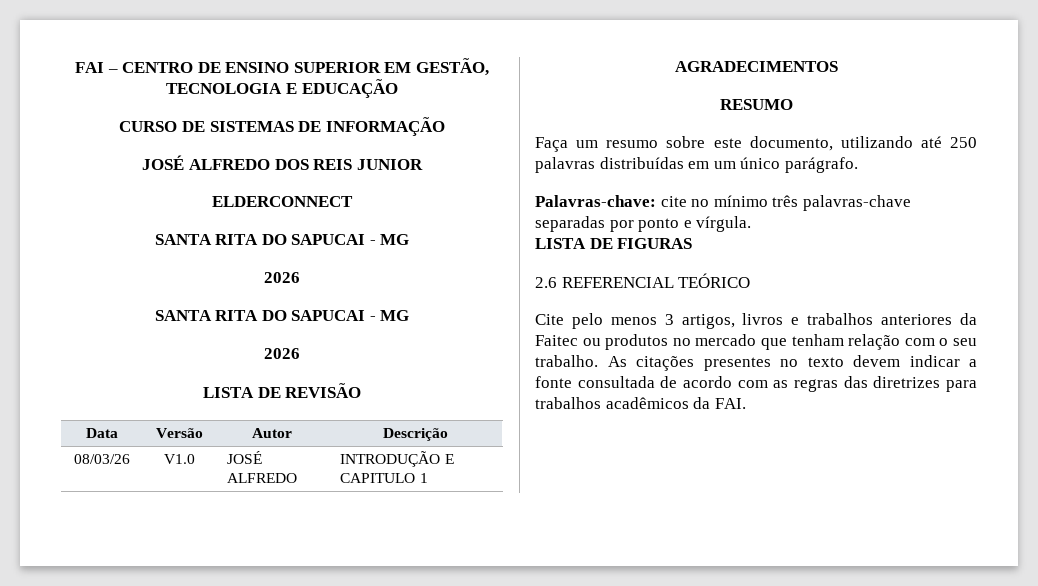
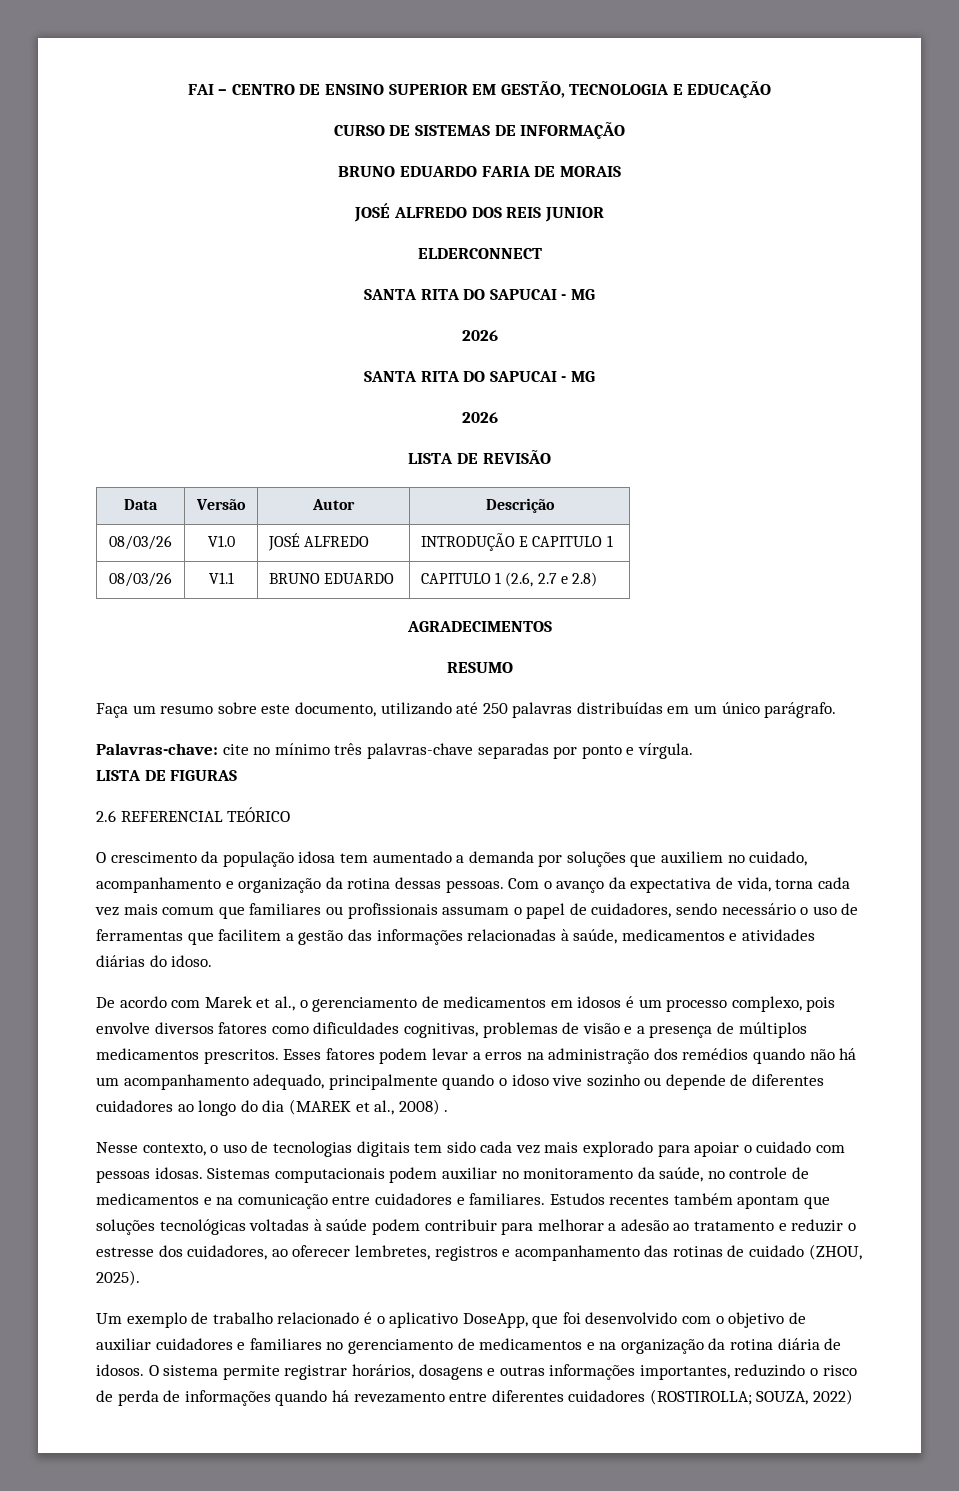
+ BRUNO EDUARDO FARIA DE MORAIS
+ 08/03/26 | V1.1 | BRUNO EDUARDO | CAPITULO 1 (2.6, 2.7 e 2.8)
- Cite pelo menos 3 artigos, livros e trabalhos anteriores da Faitec ou produtos no mercado que tenham relação com o seu trabalho. As citações presentes no texto devem indicar a fonte consultada de acordo com as regras das diretrizes para trabalhos acadêmicos da FAI.
+ O crescimento da população idosa tem aumentado a demanda por soluções que auxiliem no cuidado, acompanhamento e organização da rotina dessas pessoas. Com o avanço da expectativa de vida, torna cada vez mais comum que familiares ou profissionais assumam o papel de cuidadores, sendo necessário o uso de ferramentas que facilitem a gestão das informações relacionadas à saúde, medicamentos e atividades diárias do idoso.
+ De acordo com Marek et al., o gerenciamento de medicamentos em idosos é um processo complexo, pois envolve diversos fatores como dificuldades cognitivas, problemas de visão e a presença de múltiplos medicamentos prescritos. Esses fatores podem levar a erros na administração dos remédios quando não há um acompanhamento adequado, principalmente quando o idoso vive sozinho ou depende de diferentes cuidadores ao longo do dia (MAREK et al., 2008) .
+ Nesse contexto, o uso de tecnologias digitais tem sido cada vez mais explorado para apoiar o cuidado com pessoas idosas. Sistemas computacionais podem auxiliar no monitoramento da saúde, no controle de medicamentos e na comunicação entre cuidadores e familiares. Estudos recentes também apontam que soluções tecnológicas voltadas à saúde podem contribuir para melhorar a adesão ao tratamento e reduzir o estresse dos cuidadores, ao oferecer lembretes, registros e acompanhamento das rotinas de cuidado (ZHOU, 2025).
+ Um exemplo de trabalho relacionado é o aplicativo DoseApp, que foi desenvolvido com o objetivo de auxiliar cuidadores e familiares no gerenciamento de medicamentos e na organização da rotina diária de idosos. O sistema permite registrar horários, dosagens e outras informações importantes, reduzindo o risco de perda de informações quando há revezamento entre diferentes cuidadores (ROSTIROLLA; SOUZA, 2022)

